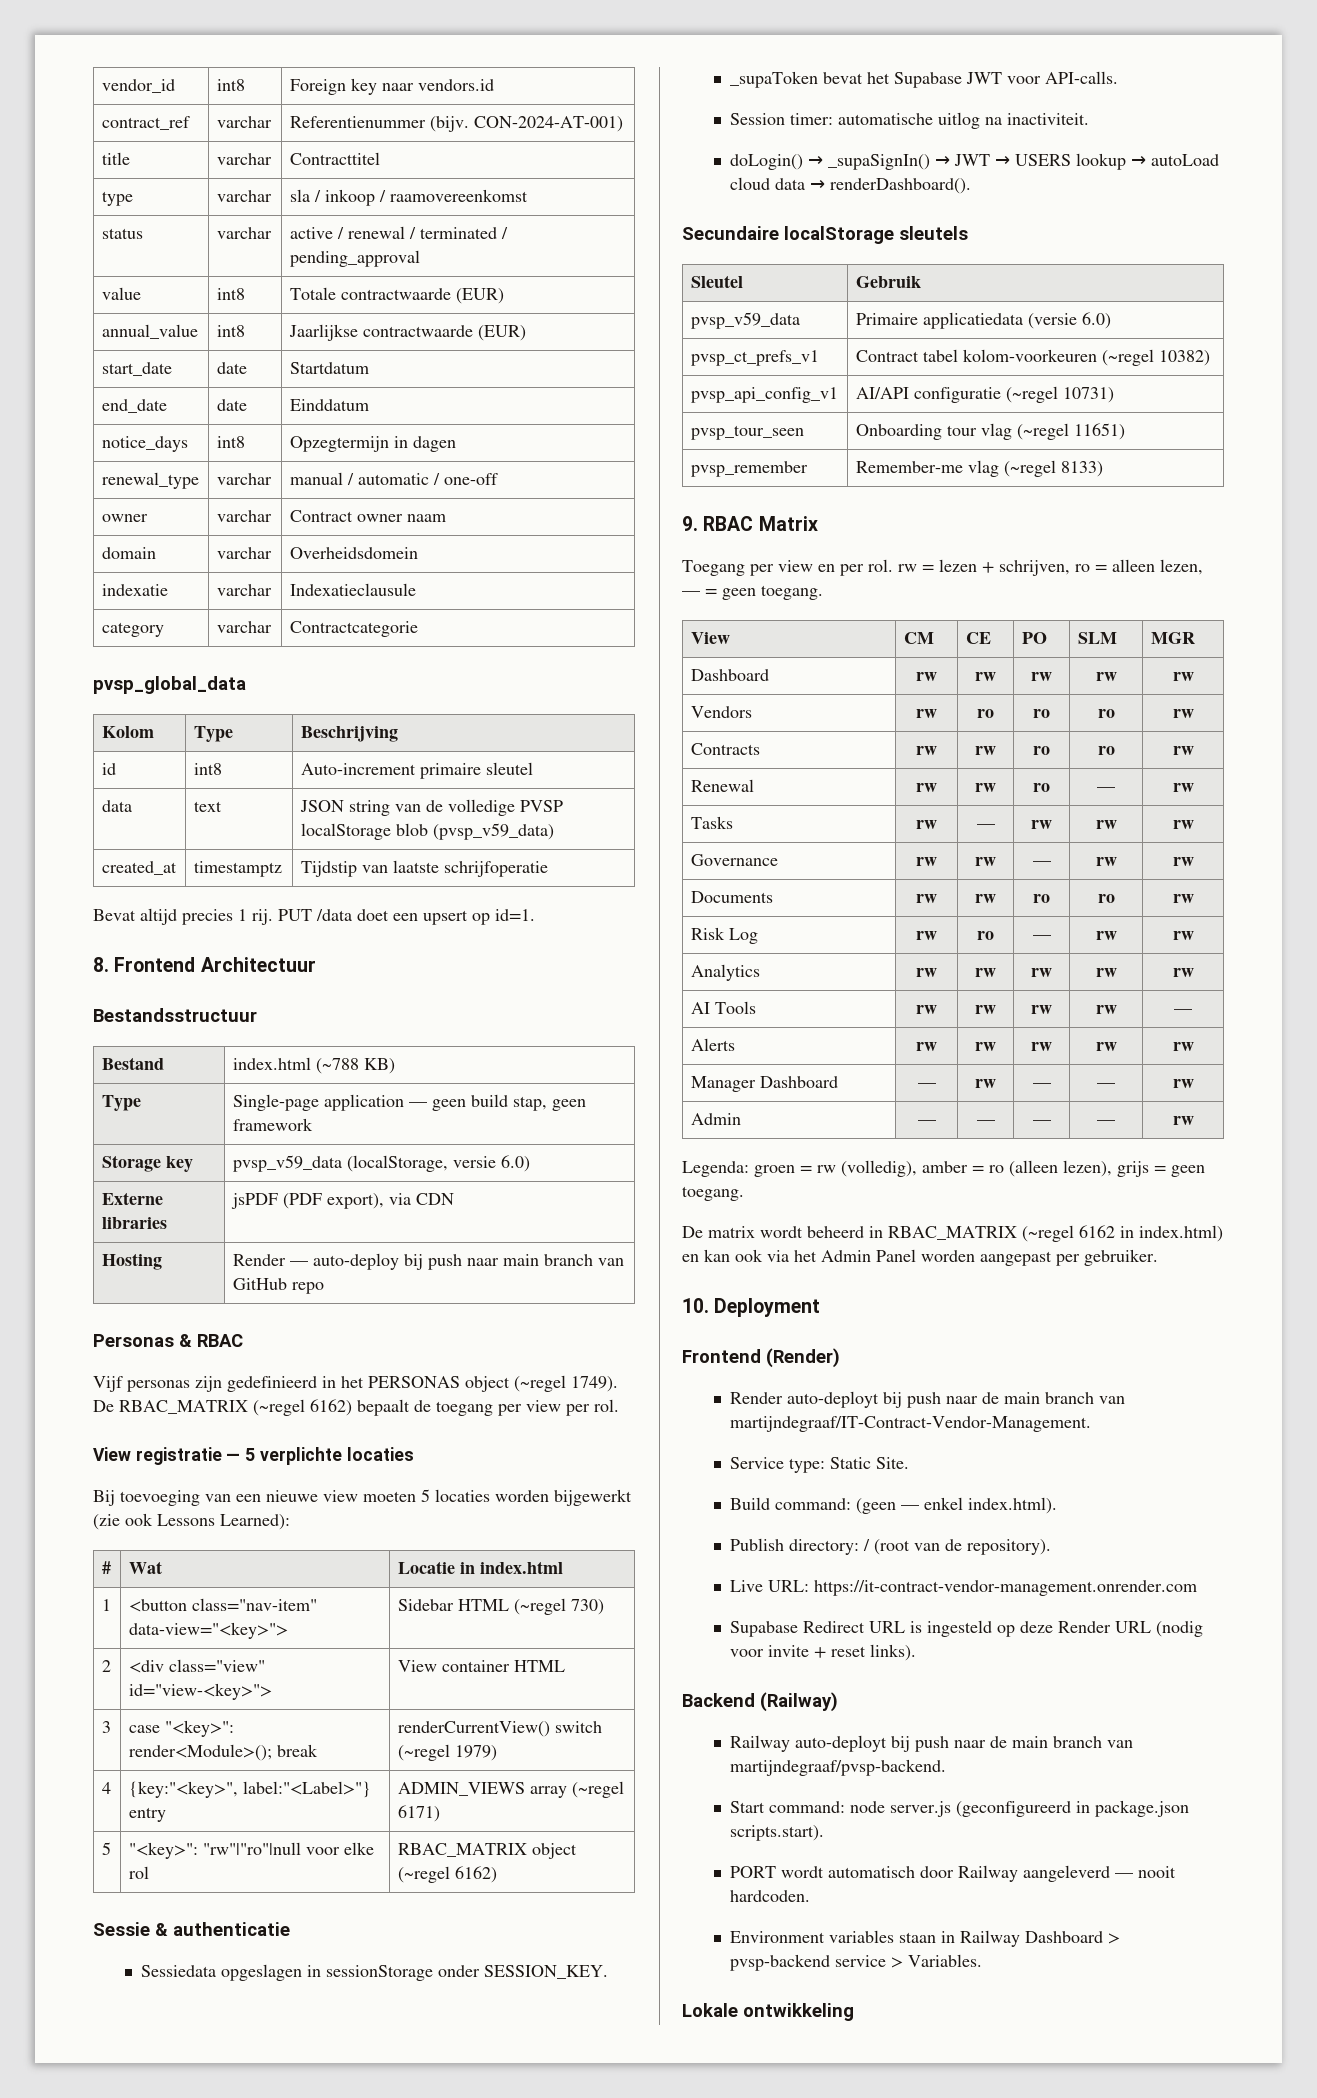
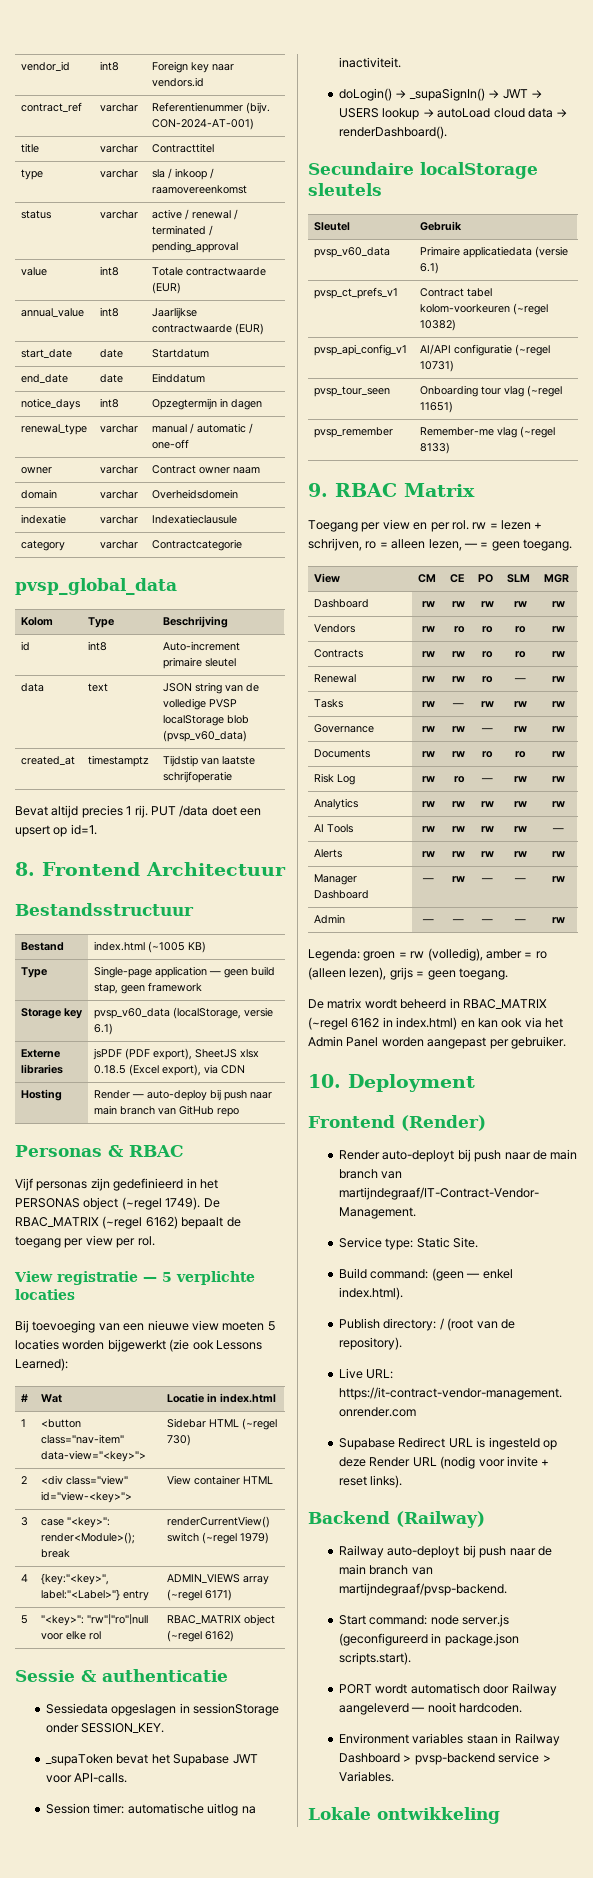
- data | text | JSON string van de volledige PVSP localStorage blob (pvsp_v59_data)
+ data | text | JSON string van de volledige PVSP localStorage blob (pvsp_v60_data)
- Bestand | index.html (~788 KB)
+ Bestand | index.html (~1005 KB)
- Storage key | pvsp_v59_data (localStorage, versie 6.0)
+ Storage key | pvsp_v60_data (localStorage, versie 6.1)
- Externe libraries | jsPDF (PDF export), via CDN
+ Externe libraries | jsPDF (PDF export), SheetJS xlsx 0.18.5 (Excel export), via CDN
- pvsp_v59_data | Primaire applicatiedata (versie 6.0)
+ pvsp_v60_data | Primaire applicatiedata (versie 6.1)

